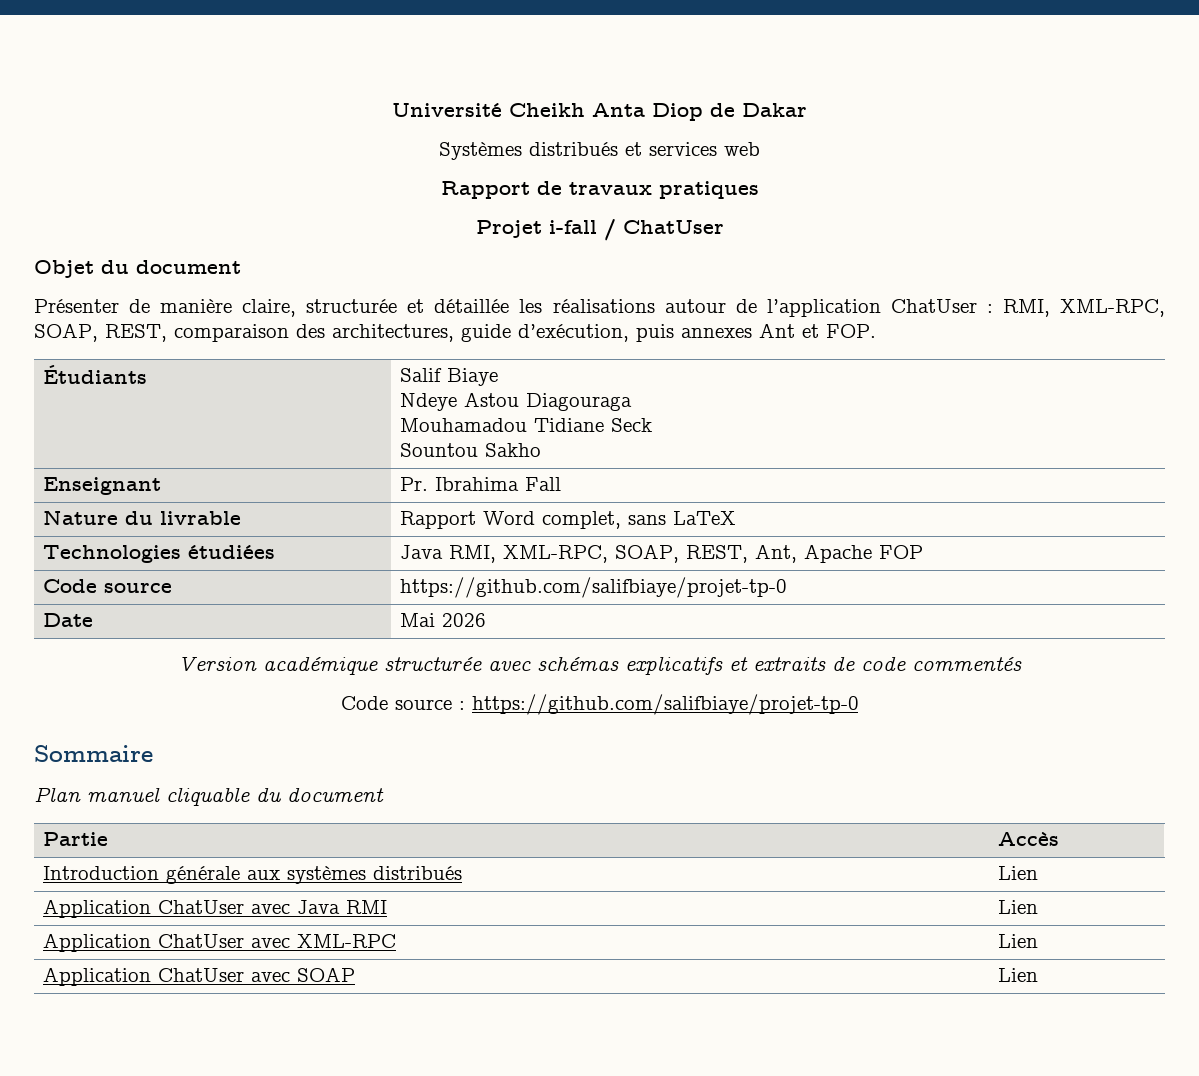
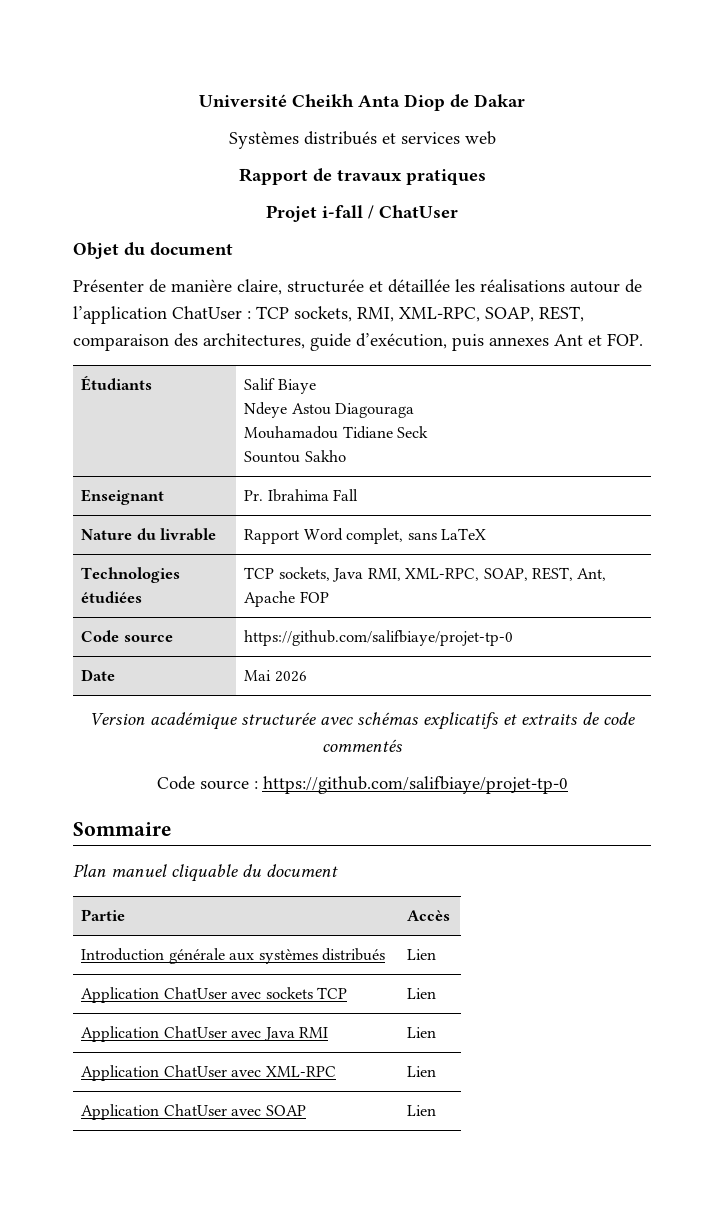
- Présenter de manière claire, structurée et détaillée les réalisations autour de l’application ChatUser : RMI, XML-RPC, SOAP, REST, comparaison des architectures, guide d’exécution, puis annexes Ant et FOP.
+ Présenter de manière claire, structurée et détaillée les réalisations autour de l’application ChatUser : TCP sockets, RMI, XML-RPC, SOAP, REST, comparaison des architectures, guide d’exécution, puis annexes Ant et FOP.
- Technologies étudiées | Java RMI, XML-RPC, SOAP, REST, Ant, Apache FOP
+ Technologies étudiées | TCP sockets, Java RMI, XML-RPC, SOAP, REST, Ant, Apache FOP
+ Application ChatUser avec sockets TCP | Lien

